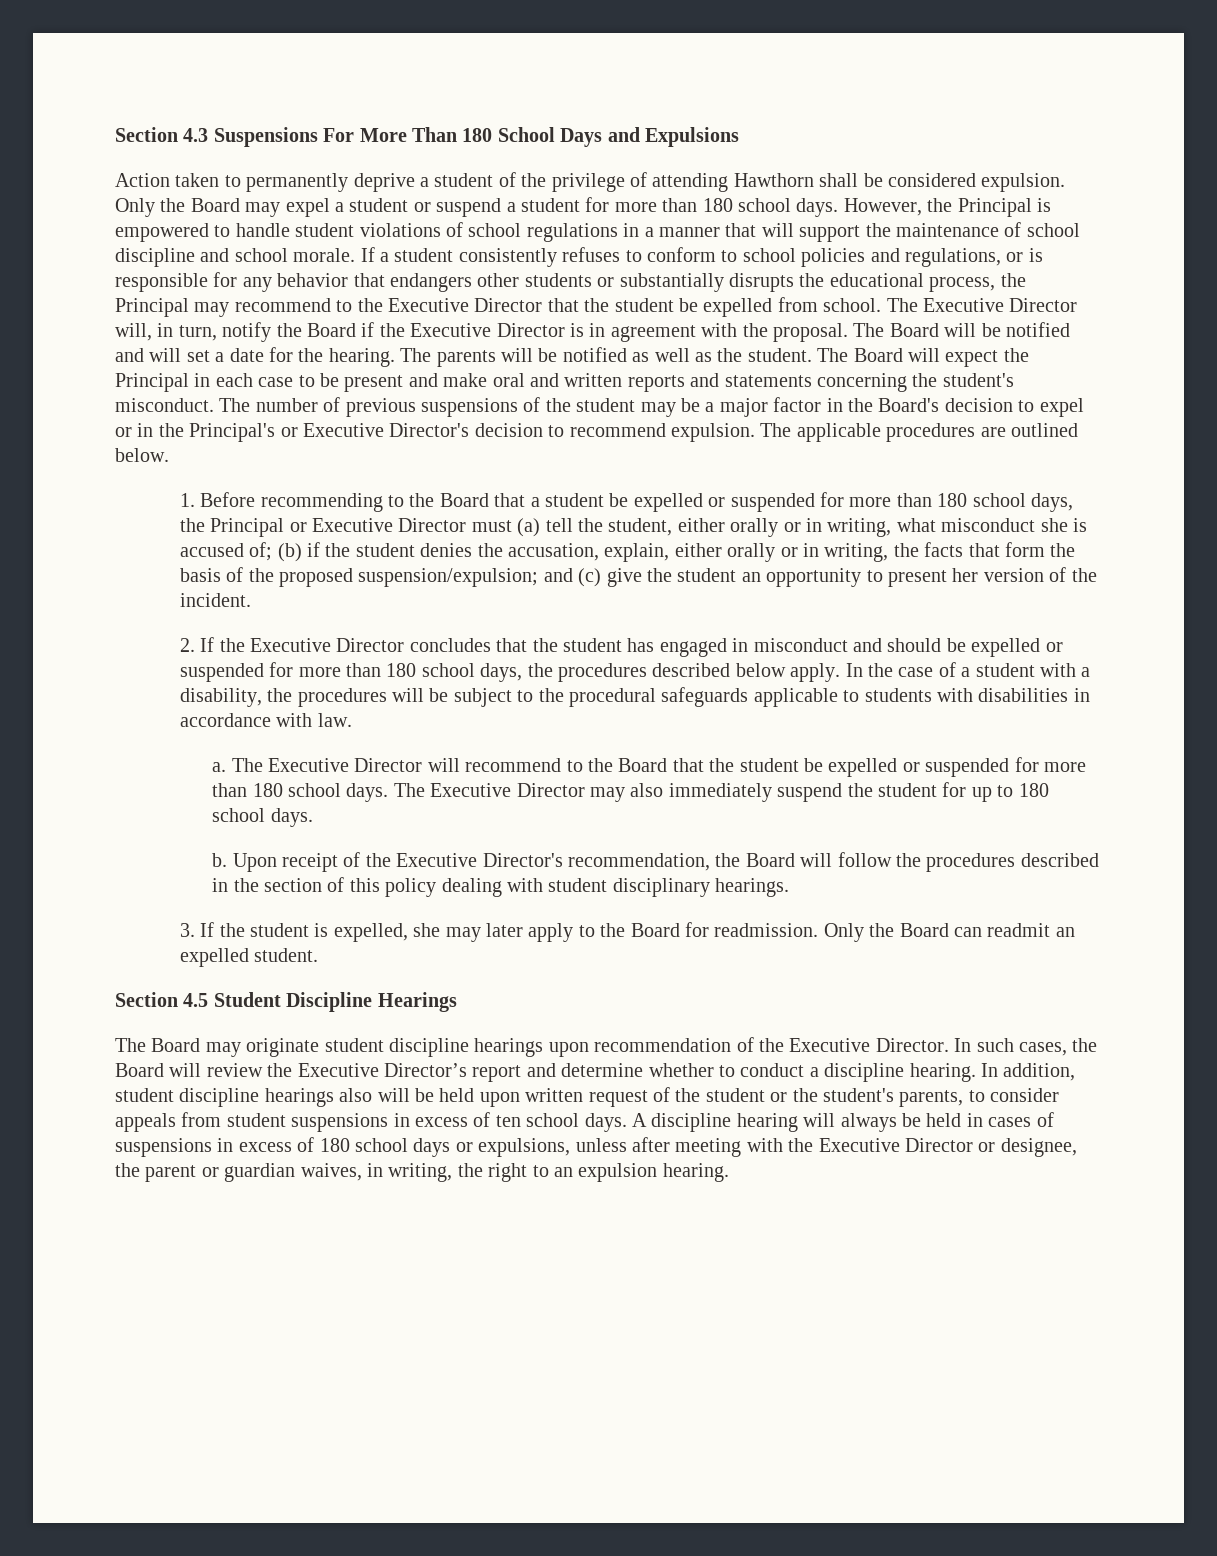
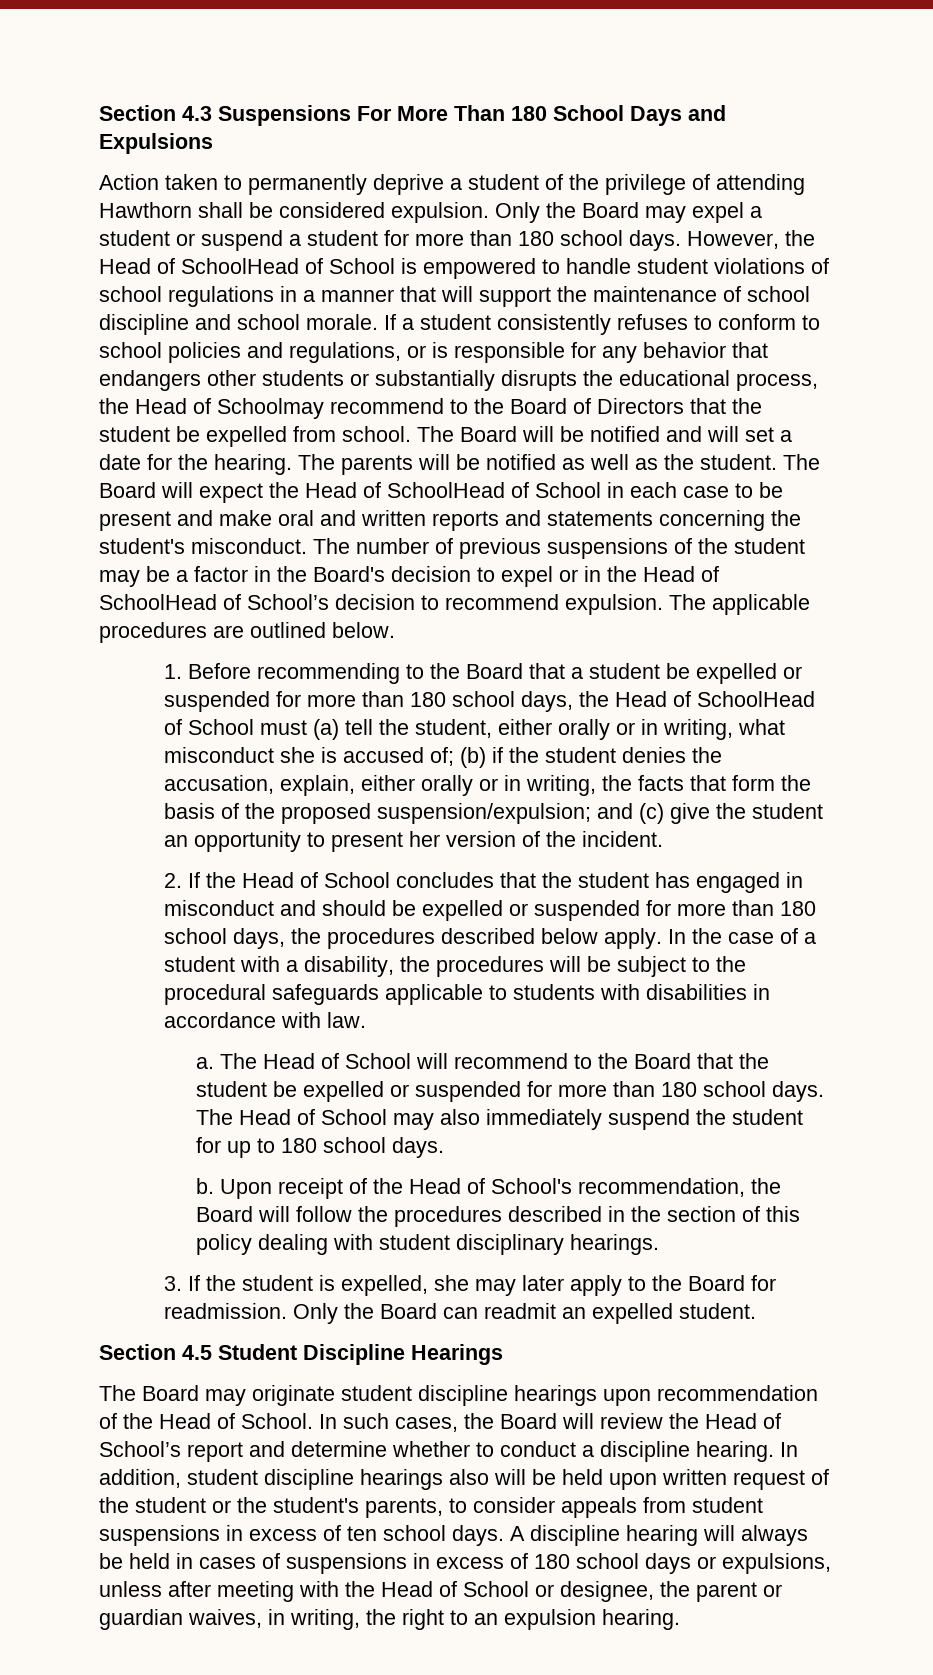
- However, the Principal is empowered to handle student violations of school regulations in a manner that will support the maintenance of school discipline and school morale.
+ However, the Head of SchoolHead of School is empowered to handle student violations of school regulations in a manner that will support the maintenance of school discipline and school morale.
- If a student consistently refuses to conform to school policies and regulations, or is responsible for any behavior that endangers other students or substantially disrupts the educational process, the Principal may recommend to the Executive Director that the student be expelled from school.
+ If a student consistently refuses to conform to school policies and regulations, or is responsible for any behavior that endangers other students or substantially disrupts the educational process, the Head of Schoolmay recommend to the Board of Directors that the student be expelled from school.
- The Executive Director will, in turn, notify the Board if the Executive Director is in agreement with the proposal. The Board will be notified and will set a date for the hearing.
+ The Board will be notified and will set a date for the hearing.
- The Board will expect the Principal in each case to be present and make oral and written reports and statements concerning the student's misconduct.
+ The Board will expect the Head of SchoolHead of School in each case to be present and make oral and written reports and statements concerning the student's misconduct.
- The number of previous suspensions of the student may be a major factor in the Board's decision to expel or in the Principal's or Executive Director's decision to recommend expulsion.
+ The number of previous suspensions of the student may be a factor in the Board's decision to expel or in the Head of SchoolHead of School’s decision to recommend expulsion.
- 1. Before recommending to the Board that a student be expelled or suspended for more than 180 school days, the Principal or Executive Director must (a) tell the student, either orally or in writing, what misconduct she is accused of;
+ 1. Before recommending to the Board that a student be expelled or suspended for more than 180 school days, the Head of SchoolHead of School must (a) tell the student, either orally or in writing, what misconduct she is accused of;
- 2. If the Executive Director concludes that the student has engaged in misconduct and should be expelled or suspended for more than 180 school days, the procedures described below apply.
+ 2. If the Head of School concludes that the student has engaged in misconduct and should be expelled or suspended for more than 180 school days, the procedures described below apply.
- The Executive Director will recommend to the Board that the student be expelled or suspended for more than 180 school days.
+ The Head of School will recommend to the Board that the student be expelled or suspended for more than 180 school days.
- The Executive Director may also immediately suspend the student for up to 180 school days.
+ The Head of School may also immediately suspend the student for up to 180 school days.
- Upon receipt of the Executive Director's recommendation, the Board will follow the procedures described in the section of this policy dealing with student disciplinary hearings.
+ Upon receipt of the Head of School's recommendation, the Board will follow the procedures described in the section of this policy dealing with student disciplinary hearings.
- The Board may originate student discipline hearings upon recommendation of the Executive Director.
+ The Board may originate student discipline hearings upon recommendation of the Head of School.
- In such cases, the Board will review the Executive Director’s report and determine whether to conduct a discipline hearing.
+ In such cases, the Board will review the Head of School’s report and determine whether to conduct a discipline hearing.
- A discipline hearing will always be held in cases of suspensions in excess of 180 school days or expulsions, unless after meeting with the Executive Director or designee, the parent or guardian waives, in writing, the right to an expulsion hearing.
+ A discipline hearing will always be held in cases of suspensions in excess of 180 school days or expulsions, unless after meeting with the Head of School or designee, the parent or guardian waives, in writing, the right to an expulsion hearing.

